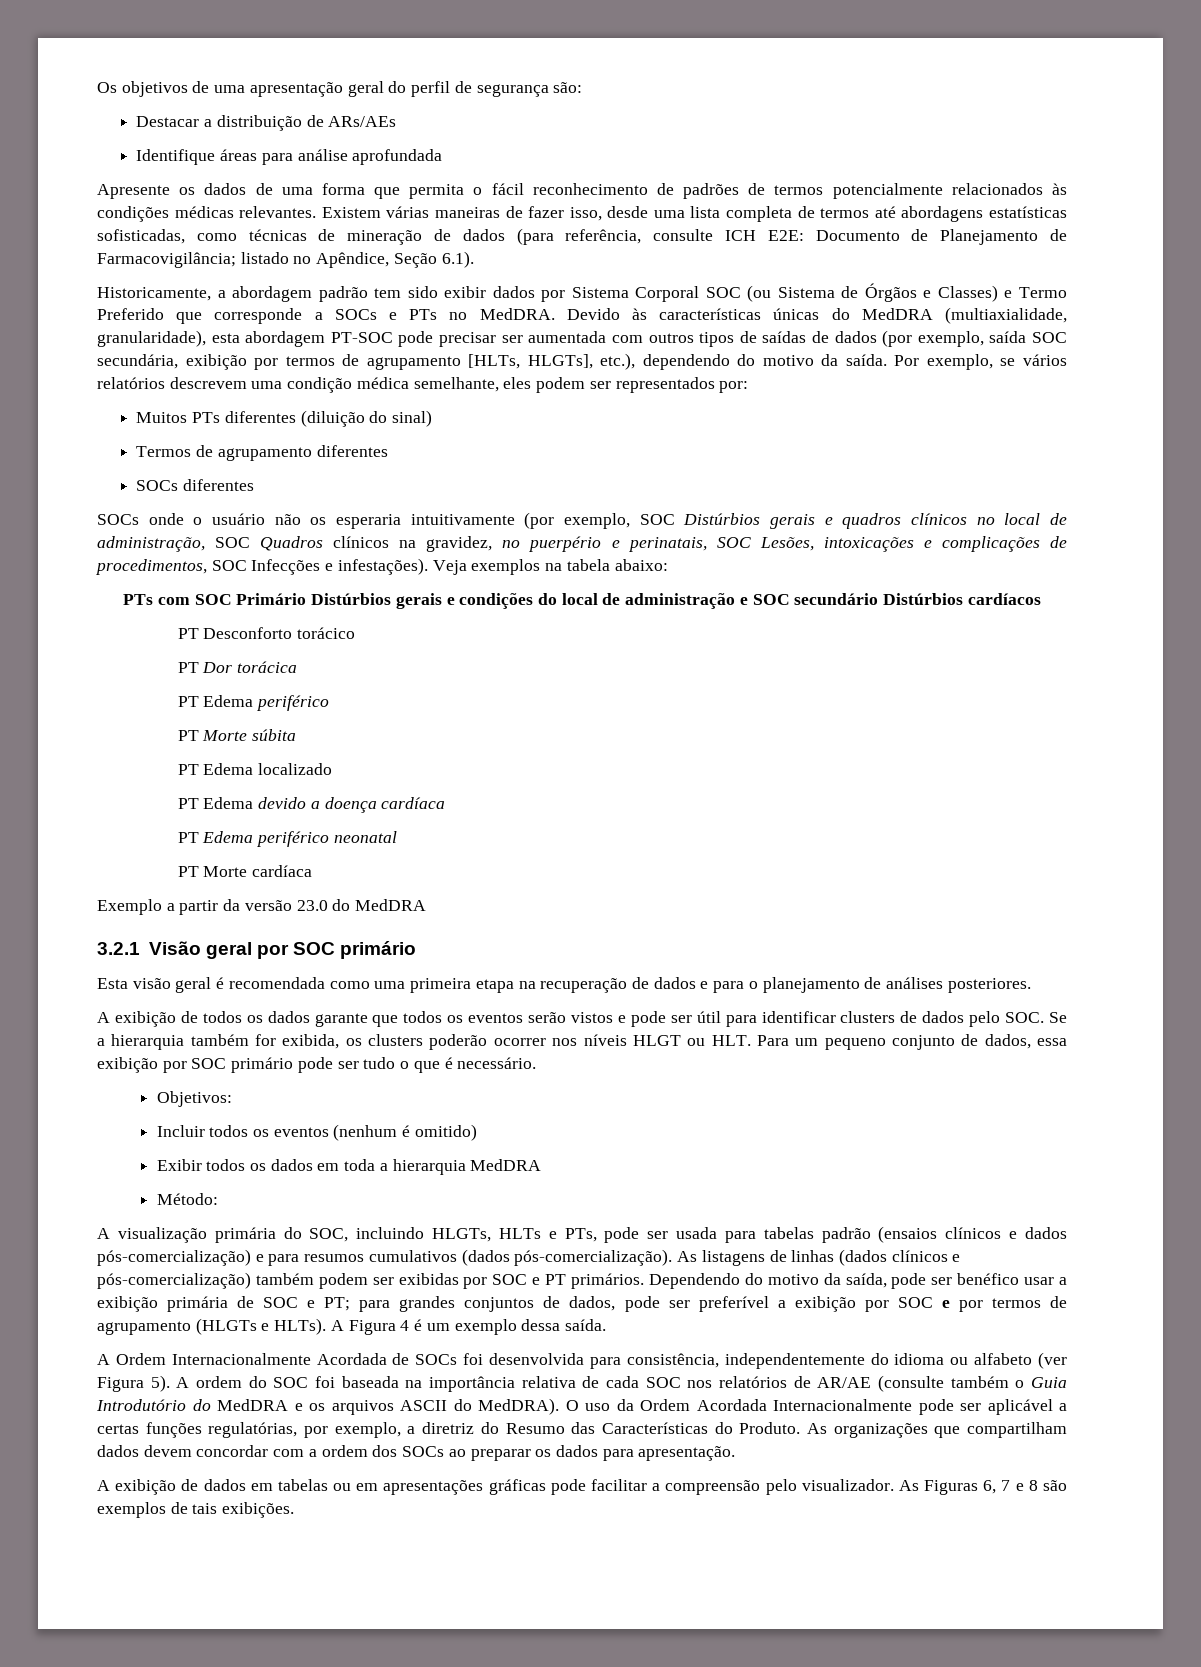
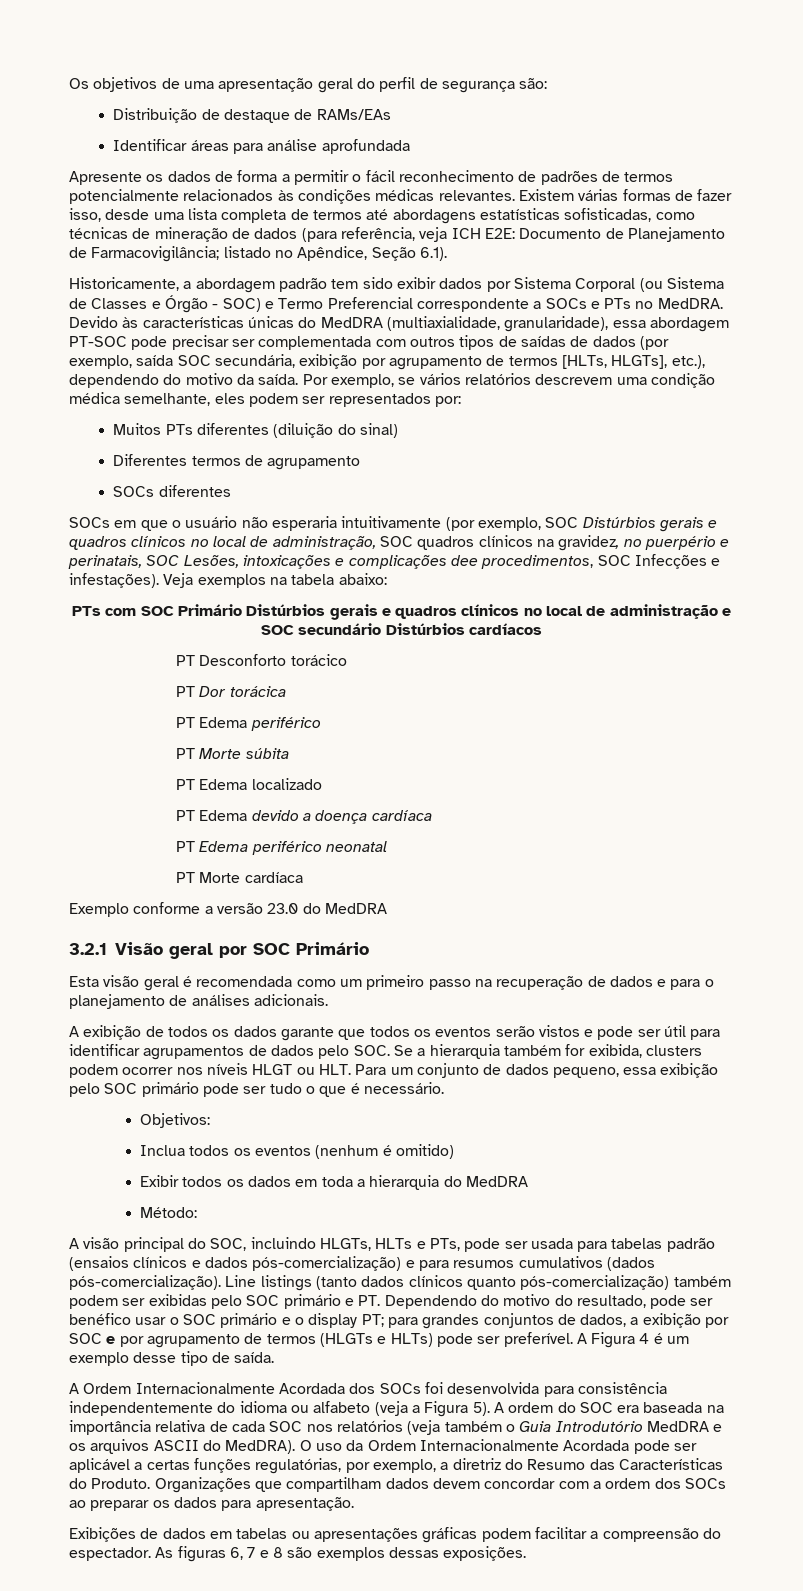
- Destacar a distribuição de ARs/AEs
- Identifique áreas para análise aprofundada
+ Distribuição de destaque de RAMs/EAs
+ Identificar áreas para análise aprofundada
- Apresente os dados de uma forma que permita o fácil reconhecimento de padrões de termos potencialmente relacionados às condições médicas relevantes.
+ Apresente os dados de forma a permitir o fácil reconhecimento de padrões de termos potencialmente relacionados às condições médicas relevantes.
- Existem várias maneiras de fazer isso, desde uma lista completa de termos até abordagens estatísticas sofisticadas, como técnicas de mineração de dados (para referência, consulte ICH E2E: Documento de Planejamento de Farmacovigilância; listado no Apêndice, Seção 6.1).
+ Existem várias formas de fazer isso, desde uma lista completa de termos até abordagens estatísticas sofisticadas, como técnicas de mineração de dados (para referência, veja ICH E2E: Documento de Planejamento de Farmacovigilância; listado no Apêndice, Seção 6.1).
- Historicamente, a abordagem padrão tem sido exibir dados por Sistema Corporal SOC (ou Sistema de Órgãos e Classes) e Termo Preferido que corresponde a SOCs e PTs no MedDRA.
+ Historicamente, a abordagem padrão tem sido exibir dados por Sistema Corporal (ou Sistema de Classes e Órgão - SOC) e Termo Preferencial correspondente a SOCs e PTs no MedDRA.
- Devido às características únicas do MedDRA (multiaxialidade, granularidade), esta abordagem PT-SOC pode precisar ser aumentada com outros tipos de saídas de dados (por exemplo, saída SOC secundária, exibição por termos de agrupamento [HLTs, HLGTs], etc.), dependendo do motivo da saída.
+ Devido às características únicas do MedDRA (multiaxialidade, granularidade), essa abordagem PT-SOC pode precisar ser complementada com outros tipos de saídas de dados (por exemplo, saída SOC secundária, exibição por agrupamento de termos [HLTs, HLGTs], etc.), dependendo do motivo da saída.
- Termos de agrupamento diferentes
+ Diferentes termos de agrupamento
- SOCs onde o usuário não os esperaria intuitivamente (por exemplo, SOC Distúrbios gerais e quadros clínicos no local de administração, SOC Quadros clínicos na gravidez, no puerpério e perinatais, SOC Lesões, intoxicações e complicações de procedimentos, SOC Infecções e infestações).
+ SOCs em que o usuário não esperaria intuitivamente (por exemplo, SOC Distúrbios gerais e quadros clínicos no local de administração, SOC quadros clínicos na gravidez, no puerpério e perinatais, SOC Lesões, intoxicações e complicações dee procedimentos, SOC Infecções e infestações).
- PTs com SOC Primário Distúrbios gerais e condições do local de administração e SOC secundário Distúrbios cardíacos
+ PTs com SOC Primário Distúrbios gerais e quadros clínicos no local de administração e SOC secundário Distúrbios cardíacos
- Exemplo a partir da versão 23.0 do MedDRA
+ Exemplo conforme a versão 23.0 do MedDRA
- 3.2.1 Visão geral por SOC primário
+ 3.2.1 Visão geral por SOC Primário
- Esta visão geral é recomendada como uma primeira etapa na recuperação de dados e para o planejamento de análises posteriores.
+ Esta visão geral é recomendada como um primeiro passo na recuperação de dados e para o planejamento de análises adicionais.
- A exibição de todos os dados garante que todos os eventos serão vistos e pode ser útil para identificar clusters de dados pelo SOC. Se a hierarquia também for exibida, os clusters poderão ocorrer nos níveis HLGT ou HLT. Para um pequeno conjunto de dados, essa exibição por SOC primário pode ser tudo o que é necessário.
+ A exibição de todos os dados garante que todos os eventos serão vistos e pode ser útil para identificar agrupamentos de dados pelo SOC. Se a hierarquia também for exibida, clusters podem ocorrer nos níveis HLGT ou HLT. Para um conjunto de dados pequeno, essa exibição pelo SOC primário pode ser tudo o que é necessário.
- Incluir todos os eventos (nenhum é omitido)
+ Inclua todos os eventos (nenhum é omitido)
- Exibir todos os dados em toda a hierarquia MedDRA
+ Exibir todos os dados em toda a hierarquia do MedDRA
- A visualização primária do SOC, incluindo HLGTs, HLTs e PTs, pode ser usada para tabelas padrão (ensaios clínicos e dados pós-comercialização) e para resumos cumulativos (dados pós-comercialização).
+ A visão principal do SOC, incluindo HLGTs, HLTs e PTs, pode ser usada para tabelas padrão (ensaios clínicos e dados pós-comercialização) e para resumos cumulativos (dados pós-comercialização).
- As listagens de linhas (dados clínicos e pós-comercialização) também podem ser exibidas por SOC e PT primários. Dependendo do motivo da saída, pode ser benéfico usar a exibição primária de SOC e PT; para grandes conjuntos de dados, pode ser preferível a exibição por SOC e por termos de agrupamento (HLGTs e HLTs).
+ Line listings (tanto dados clínicos quanto pós-comercialização) também podem ser exibidas pelo SOC primário e PT. Dependendo do motivo do resultado, pode ser benéfico usar o SOC primário e o display PT; para grandes conjuntos de dados, a exibição por SOC e por agrupamento de termos (HLGTs e HLTs) pode ser preferível.
- A Figura 4 é um exemplo dessa saída.
+ A Figura 4 é um exemplo desse tipo de saída.
- A Ordem Internacionalmente Acordada de SOCs foi desenvolvida para consistência, independentemente do idioma ou alfabeto (ver Figura 5).
+ A Ordem Internacionalmente Acordada dos SOCs foi desenvolvida para consistência independentemente do idioma ou alfabeto (veja a Figura 5).
- A ordem do SOC foi baseada na importância relativa de cada SOC nos relatórios de AR/AE (consulte também o Guia Introdutório do MedDRA e os arquivos ASCII do MedDRA).
+ A ordem do SOC era baseada na importância relativa de cada SOC nos relatórios (veja também o Guia Introdutório MedDRA e os arquivos ASCII do MedDRA).
- O uso da Ordem Acordada Internacionalmente pode ser aplicável a certas funções regulatórias, por exemplo, a diretriz do Resumo das Características do Produto.
+ O uso da Ordem Internacionalmente Acordada pode ser aplicável a certas funções regulatórias, por exemplo, a diretriz do Resumo das Características do Produto.
- As organizações que compartilham dados devem concordar com a ordem dos SOCs ao preparar os dados para apresentação.
+ Organizações que compartilham dados devem concordar com a ordem dos SOCs ao preparar os dados para apresentação.
- A exibição de dados em tabelas ou em apresentações gráficas pode facilitar a compreensão pelo visualizador. As Figuras 6, 7 e 8 são exemplos de tais exibições.
+ Exibições de dados em tabelas ou apresentações gráficas podem facilitar a compreensão do espectador. As figuras 6, 7 e 8 são exemplos dessas exposições.

